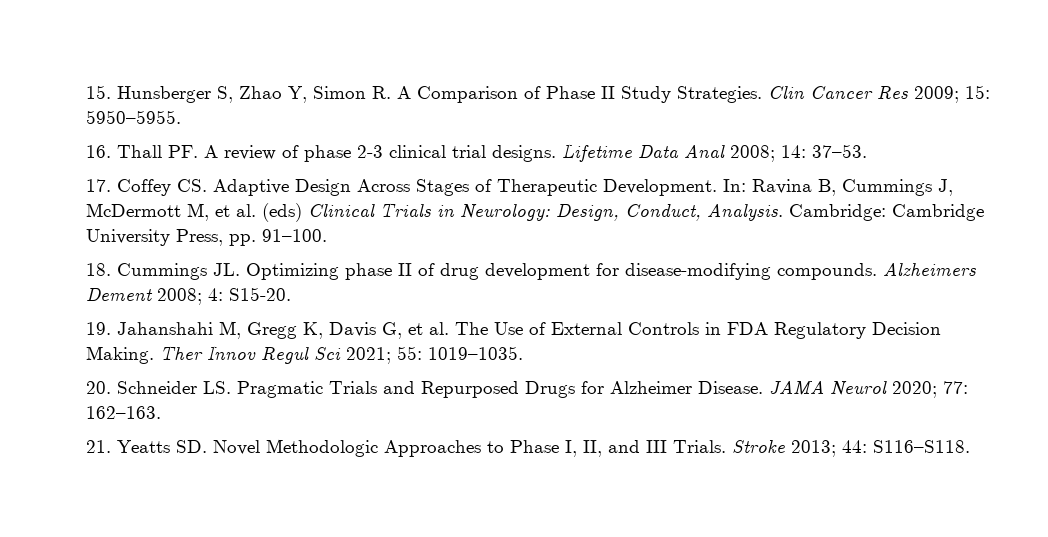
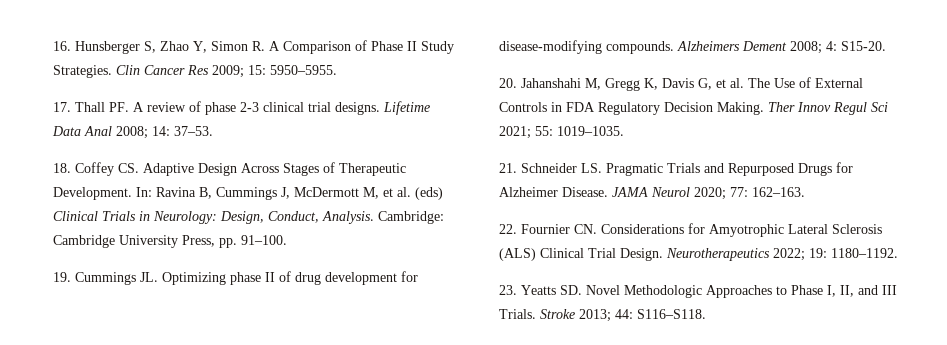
- 15. Hunsberger S, Zhao Y, Simon R. A Comparison of Phase II Study Strategies.
+ 16. Hunsberger S, Zhao Y, Simon R. A Comparison of Phase II Study Strategies.
- 16. Thall PF. A review of phase 2-3 clinical trial designs.
+ 17. Thall PF. A review of phase 2-3 clinical trial designs.
- 17. Coffey CS. Adaptive Design Across Stages of Therapeutic Development.
+ 18. Coffey CS. Adaptive Design Across Stages of Therapeutic Development.
- 18. Cummings JL. Optimizing phase II of drug development for disease-modifying compounds.
+ 19. Cummings JL. Optimizing phase II of drug development for disease-modifying compounds.
- 19. Jahanshahi M, Gregg K, Davis G, et al. The Use of External Controls in FDA Regulatory Decision Making.
+ 20. Jahanshahi M, Gregg K, Davis G, et al. The Use of External Controls in FDA Regulatory Decision Making.
- 20. Schneider LS. Pragmatic Trials and Repurposed Drugs for Alzheimer Disease.
+ 21. Schneider LS. Pragmatic Trials and Repurposed Drugs for Alzheimer Disease.
- 21. Yeatts SD. Novel Methodologic Approaches to Phase I, II, and III Trials.
+ 22. Fournier CN. Considerations for Amyotrophic Lateral Sclerosis (ALS) Clinical Trial Design. Neurotherapeutics 2022; 19: 1180–1192.
+ 23. Yeatts SD. Novel Methodologic Approaches to Phase I, II, and III Trials.

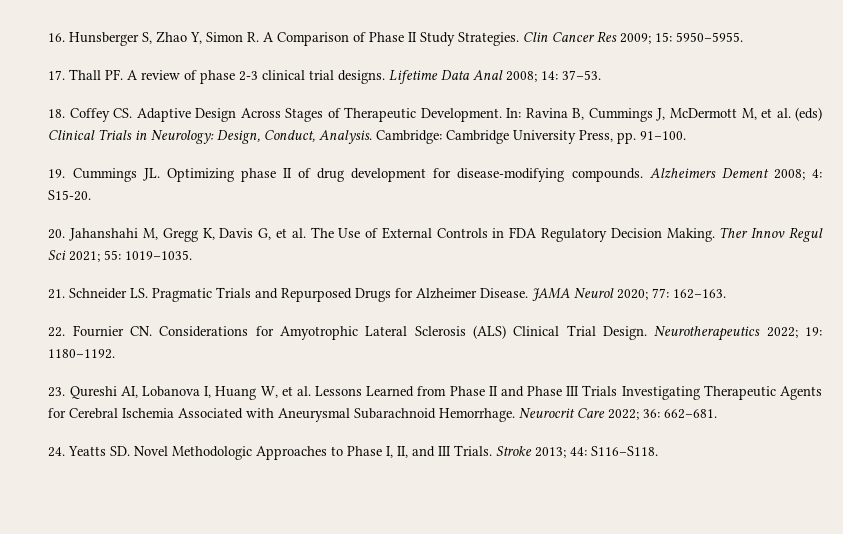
- 23. Yeatts SD. Novel Methodologic Approaches to Phase I, II, and III Trials.
+ 23. Qureshi AI, Lobanova I, Huang W, et al. Lessons Learned from Phase II and Phase III Trials Investigating Therapeutic Agents for Cerebral Ischemia Associated with Aneurysmal Subarachnoid Hemorrhage. Neurocrit Care 2022; 36: 662–681.
+ 24. Yeatts SD. Novel Methodologic Approaches to Phase I, II, and III Trials.

